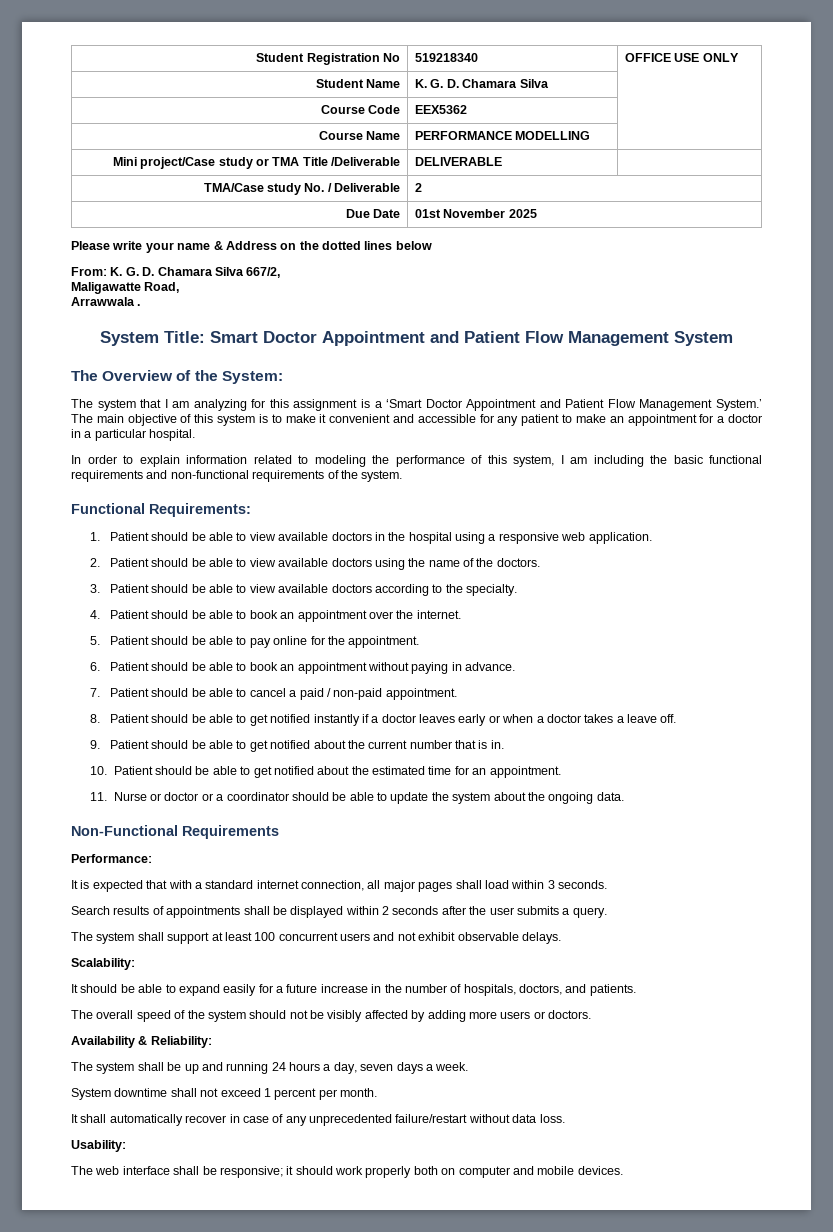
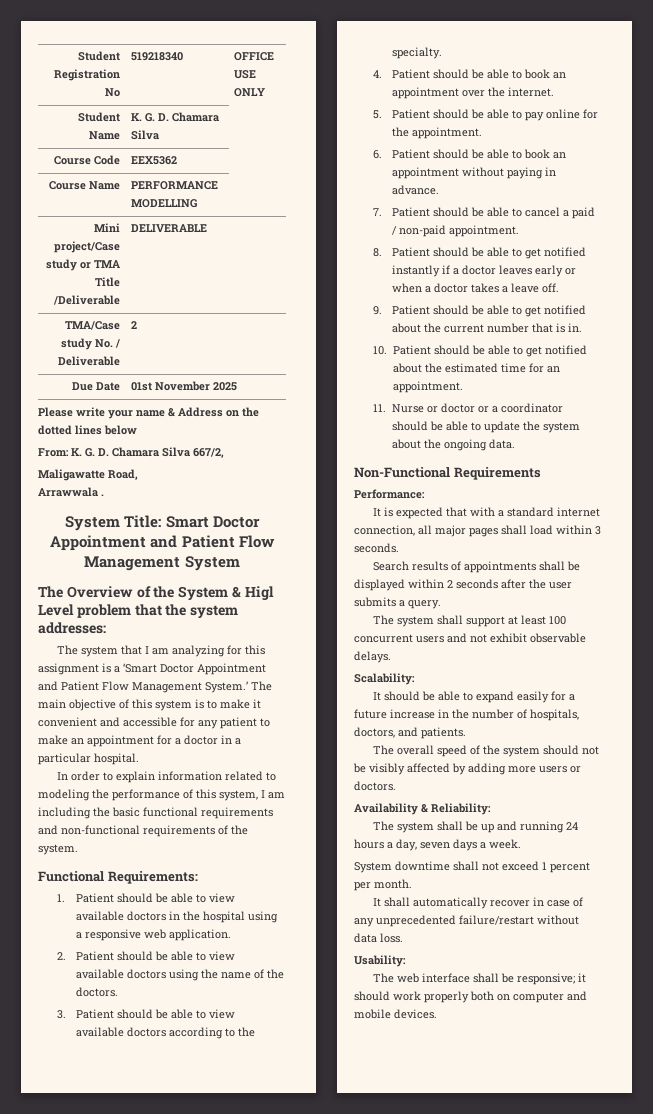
- The Overview of the System:
+ The Overview of the System & Higl Level problem that the system addresses:

